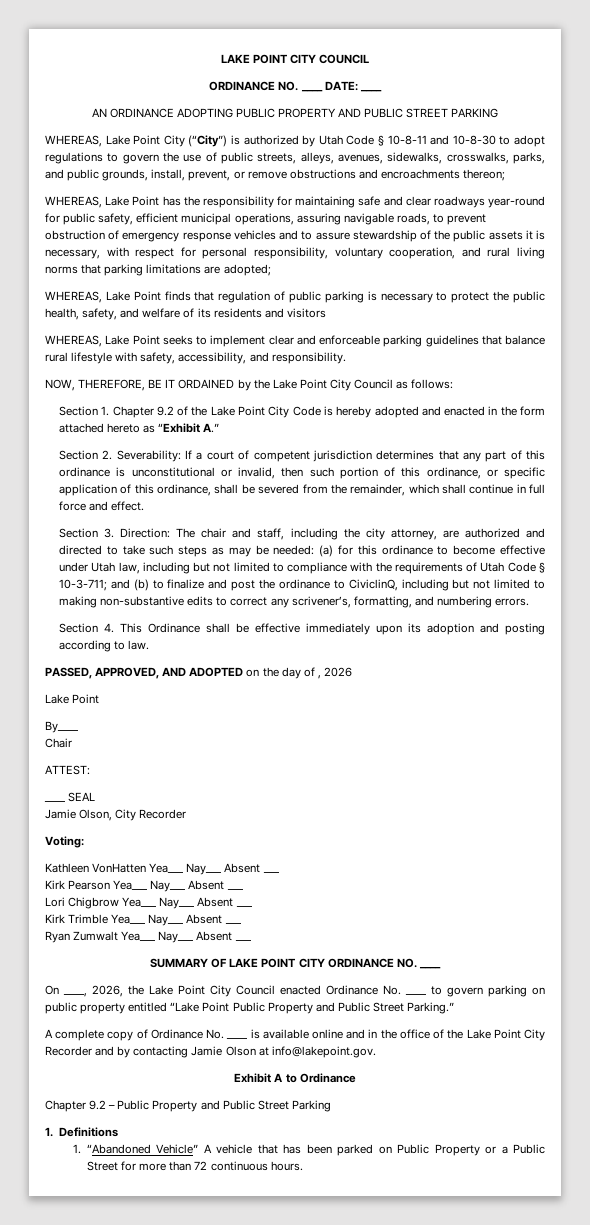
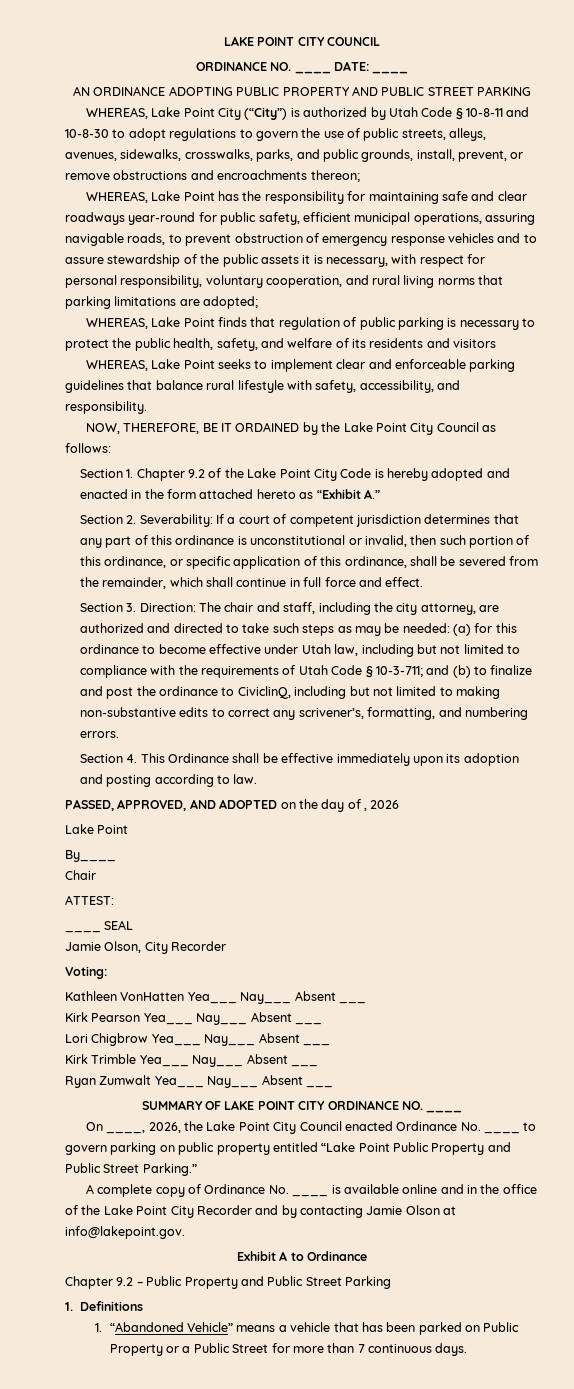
- 1. “Abandoned Vehicle” A vehicle that has been parked on Public Property or a Public Street for more than 72 continuous hours.
+ 1. “Abandoned Vehicle” means a vehicle that has been parked on Public Property or a Public Street for more than 7 continuous days.

